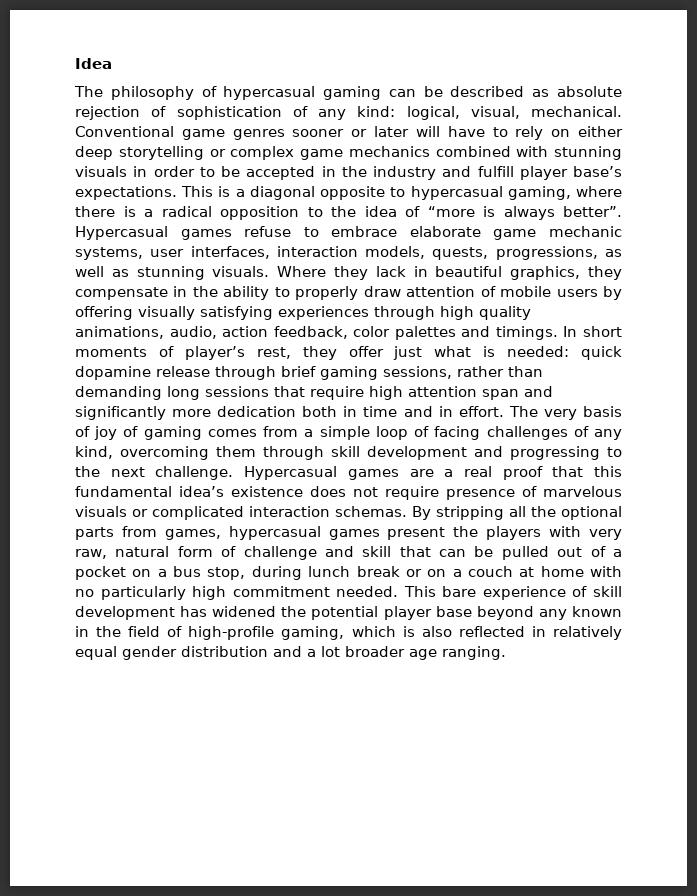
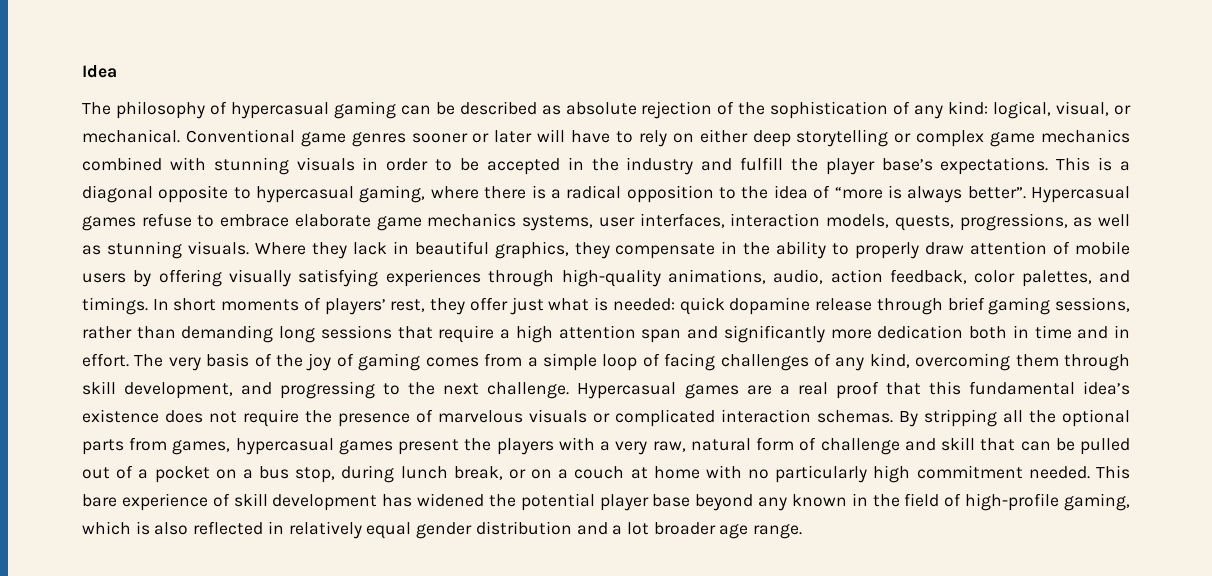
- The philosophy of hypercasual gaming can be described as absolute rejection of sophistication of any kind: logical, visual, mechanical.
+ The philosophy of hypercasual gaming can be described as absolute rejection of the sophistication of any kind: logical, visual, or mechanical.
- Conventional game genres sooner or later will have to rely on either deep storytelling or complex game mechanics combined with stunning visuals in order to be accepted in the industry and fulfill player base’s expectations.
+ Conventional game genres sooner or later will have to rely on either deep storytelling or complex game mechanics combined with stunning visuals in order to be accepted in the industry and fulfill the player base’s expectations.
- Hypercasual games refuse to embrace elaborate game mechanic systems, user interfaces, interaction models, quests, progressions, as well as stunning visuals.
+ Hypercasual games refuse to embrace elaborate game mechanics systems, user interfaces, interaction models, quests, progressions, as well as stunning visuals.
- Where they lack in beautiful graphics, they compensate in the ability to properly draw attention of mobile users by offering visually satisfying experiences through high quality animations, audio, action feedback, color palettes and timings.
+ Where they lack in beautiful graphics, they compensate in the ability to properly draw attention of mobile users by offering visually satisfying experiences through high-quality animations, audio, action feedback, color palettes, and timings.
- In short moments of player’s rest, they offer just what is needed: quick dopamine release through brief gaming sessions, rather than demanding long sessions that require high attention span and significantly more dedication both in time and in effort.
+ In short moments of players’ rest, they offer just what is needed: quick dopamine release through brief gaming sessions, rather than demanding long sessions that require a high attention span and significantly more dedication both in time and in effort.
- The very basis of joy of gaming comes from a simple loop of facing challenges of any kind, overcoming them through skill development and progressing to the next challenge.
+ The very basis of the joy of gaming comes from a simple loop of facing challenges of any kind, overcoming them through skill development, and progressing to the next challenge.
- Hypercasual games are a real proof that this fundamental idea’s existence does not require presence of marvelous visuals or complicated interaction schemas.
+ Hypercasual games are a real proof that this fundamental idea’s existence does not require the presence of marvelous visuals or complicated interaction schemas.
- By stripping all the optional parts from games, hypercasual games present the players with very raw, natural form of challenge and skill that can be pulled out of a pocket on a bus stop, during lunch break or on a couch at home with no particularly high commitment needed.
+ By stripping all the optional parts from games, hypercasual games present the players with a very raw, natural form of challenge and skill that can be pulled out of a pocket on a bus stop, during lunch break, or on a couch at home with no particularly high commitment needed.
- This bare experience of skill development has widened the potential player base beyond any known in the field of high-profile gaming, which is also reflected in relatively equal gender distribution and a lot broader age ranging.
+ This bare experience of skill development has widened the potential player base beyond any known in the field of high-profile gaming, which is also reflected in relatively equal gender distribution and a lot broader age range.

